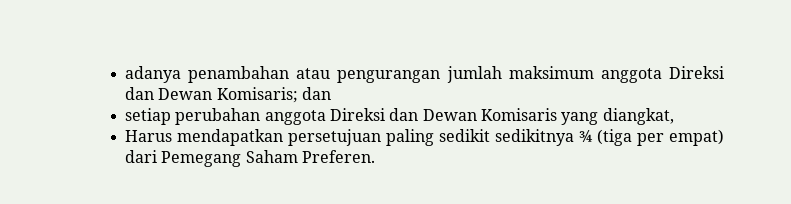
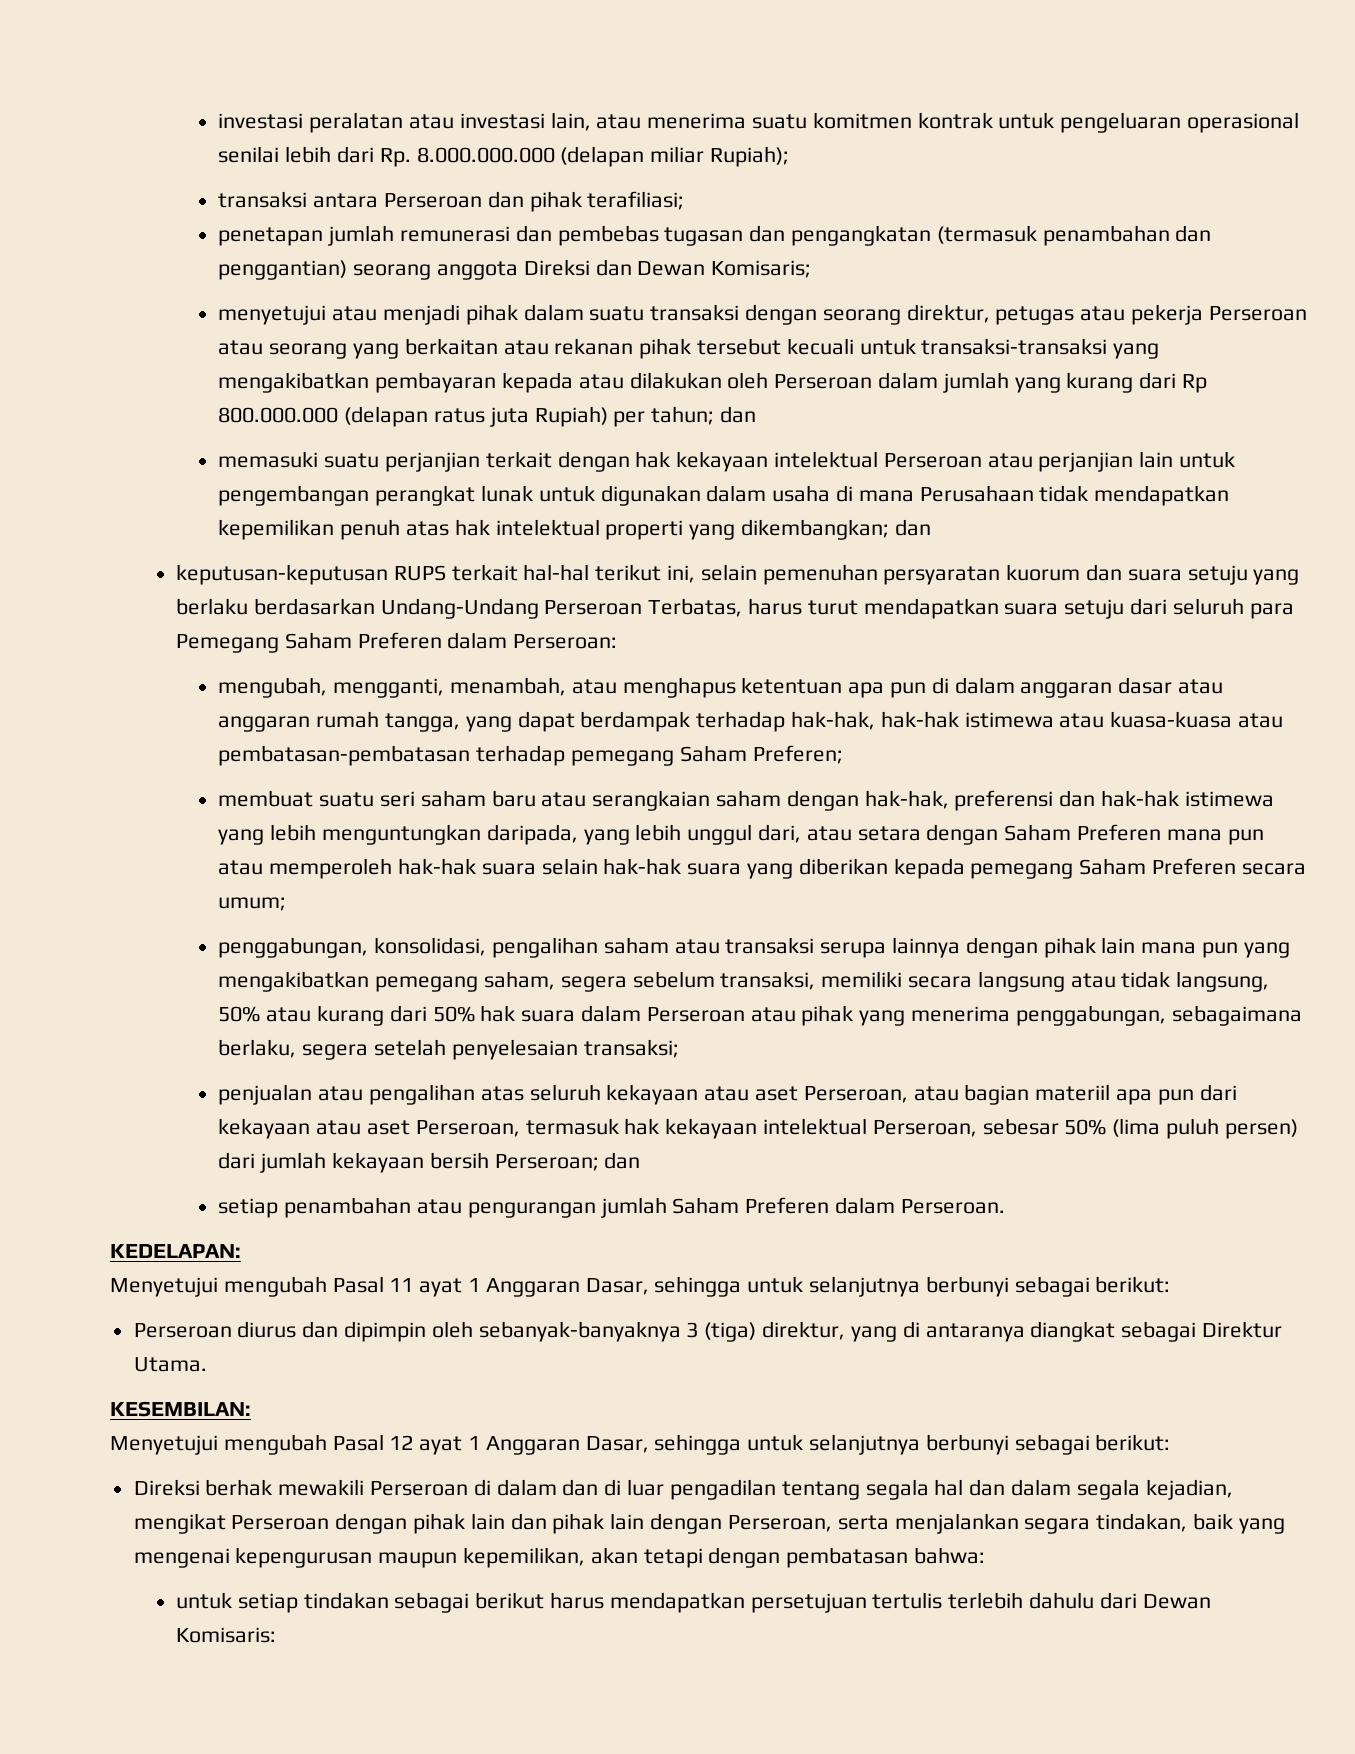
- adanya penambahan atau pengurangan jumlah maksimum anggota Direksi dan Dewan Komisaris; dan
- setiap perubahan anggota Direksi dan Dewan Komisaris yang diangkat,
- Harus mendapatkan persetujuan paling sedikit sedikitnya ¾ (tiga per empat) dari Pemegang Saham Preferen.
+ investasi peralatan atau investasi lain, atau menerima suatu komitmen kontrak untuk pengeluaran operasional senilai lebih dari Rp. 8.000.000.000 (delapan miliar Rupiah);
+ transaksi antara Perseroan dan pihak terafiliasi;
+ penetapan jumlah remunerasi dan pembebas tugasan dan pengangkatan (termasuk penambahan dan penggantian) seorang anggota Direksi dan Dewan Komisaris;
+ menyetujui atau menjadi pihak dalam suatu transaksi dengan seorang direktur, petugas atau pekerja Perseroan atau seorang yang berkaitan atau rekanan pihak tersebut kecuali untuk transaksi-transaksi yang mengakibatkan pembayaran kepada atau dilakukan oleh Perseroan dalam jumlah yang kurang dari Rp 800.000.000 (delapan ratus juta Rupiah) per tahun; dan
+ memasuki suatu perjanjian terkait dengan hak kekayaan intelektual Perseroan atau perjanjian lain untuk pengembangan perangkat lunak untuk digunakan dalam usaha di mana Perusahaan tidak mendapatkan kepemilikan penuh atas hak intelektual properti yang dikembangkan; dan
+ keputusan-keputusan RUPS terkait hal-hal terikut ini, selain pemenuhan persyaratan kuorum dan suara setuju yang berlaku berdasarkan Undang-Undang Perseroan Terbatas, harus turut mendapatkan suara setuju dari seluruh para Pemegang Saham Preferen dalam Perseroan:
+ mengubah, mengganti, menambah, atau menghapus ketentuan apa pun di dalam anggaran dasar atau anggaran rumah tangga, yang dapat berdampak terhadap hak-hak, hak-hak istimewa atau kuasa-kuasa atau pembatasan-pembatasan terhadap pemegang Saham Preferen;
+ membuat suatu seri saham baru atau serangkaian saham dengan hak-hak, preferensi dan hak-hak istimewa yang lebih menguntungkan daripada, yang lebih unggul dari, atau setara dengan Saham Preferen mana pun atau memperoleh hak-hak suara selain hak-hak suara yang diberikan kepada pemegang Saham Preferen secara umum;
+ penggabungan, konsolidasi, pengalihan saham atau transaksi serupa lainnya dengan pihak lain mana pun yang mengakibatkan pemegang saham, segera sebelum transaksi, memiliki secara langsung atau tidak langsung, 50% atau kurang dari 50% hak suara dalam Perseroan atau pihak yang menerima penggabungan, sebagaimana berlaku, segera setelah penyelesaian transaksi;
+ penjualan atau pengalihan atas seluruh kekayaan atau aset Perseroan, atau bagian materiil apa pun dari kekayaan atau aset Perseroan, termasuk hak kekayaan intelektual Perseroan, sebesar 50% (lima puluh persen) dari jumlah kekayaan bersih Perseroan; dan
+ setiap penambahan atau pengurangan jumlah Saham Preferen dalam Perseroan.
+ KEDELAPAN:
+ Menyetujui mengubah Pasal 11 ayat 1 Anggaran Dasar, sehingga untuk selanjutnya berbunyi sebagai berikut:
+ Perseroan diurus dan dipimpin oleh sebanyak-banyaknya 3 (tiga) direktur, yang di antaranya diangkat sebagai Direktur Utama.
+ KESEMBILAN:
+ Menyetujui mengubah Pasal 12 ayat 1 Anggaran Dasar, sehingga untuk selanjutnya berbunyi sebagai berikut:
+ Direksi berhak mewakili Perseroan di dalam dan di luar pengadilan tentang segala hal dan dalam segala kejadian, mengikat Perseroan dengan pihak lain dan pihak lain dengan Perseroan, serta menjalankan segara tindakan, baik yang mengenai kepengurusan maupun kepemilikan, akan tetapi dengan pembatasan bahwa:
+ untuk setiap tindakan sebagai berikut harus mendapatkan persetujuan tertulis terlebih dahulu dari Dewan Komisaris:

